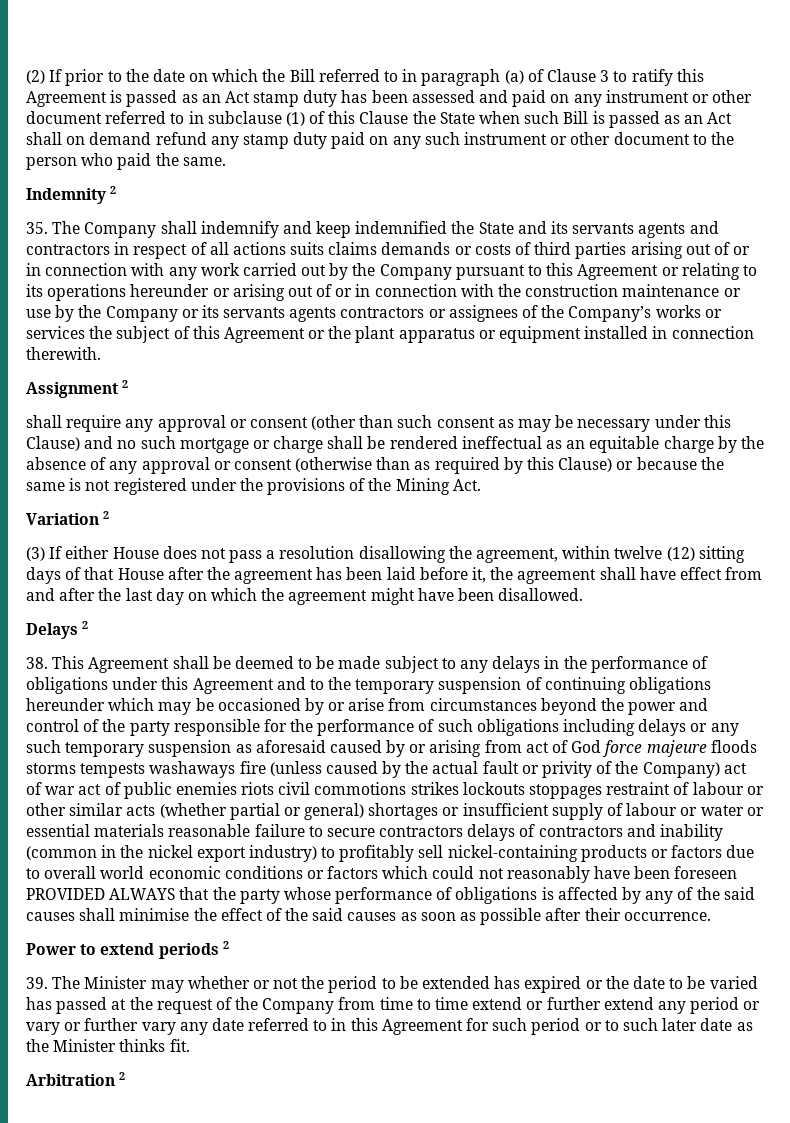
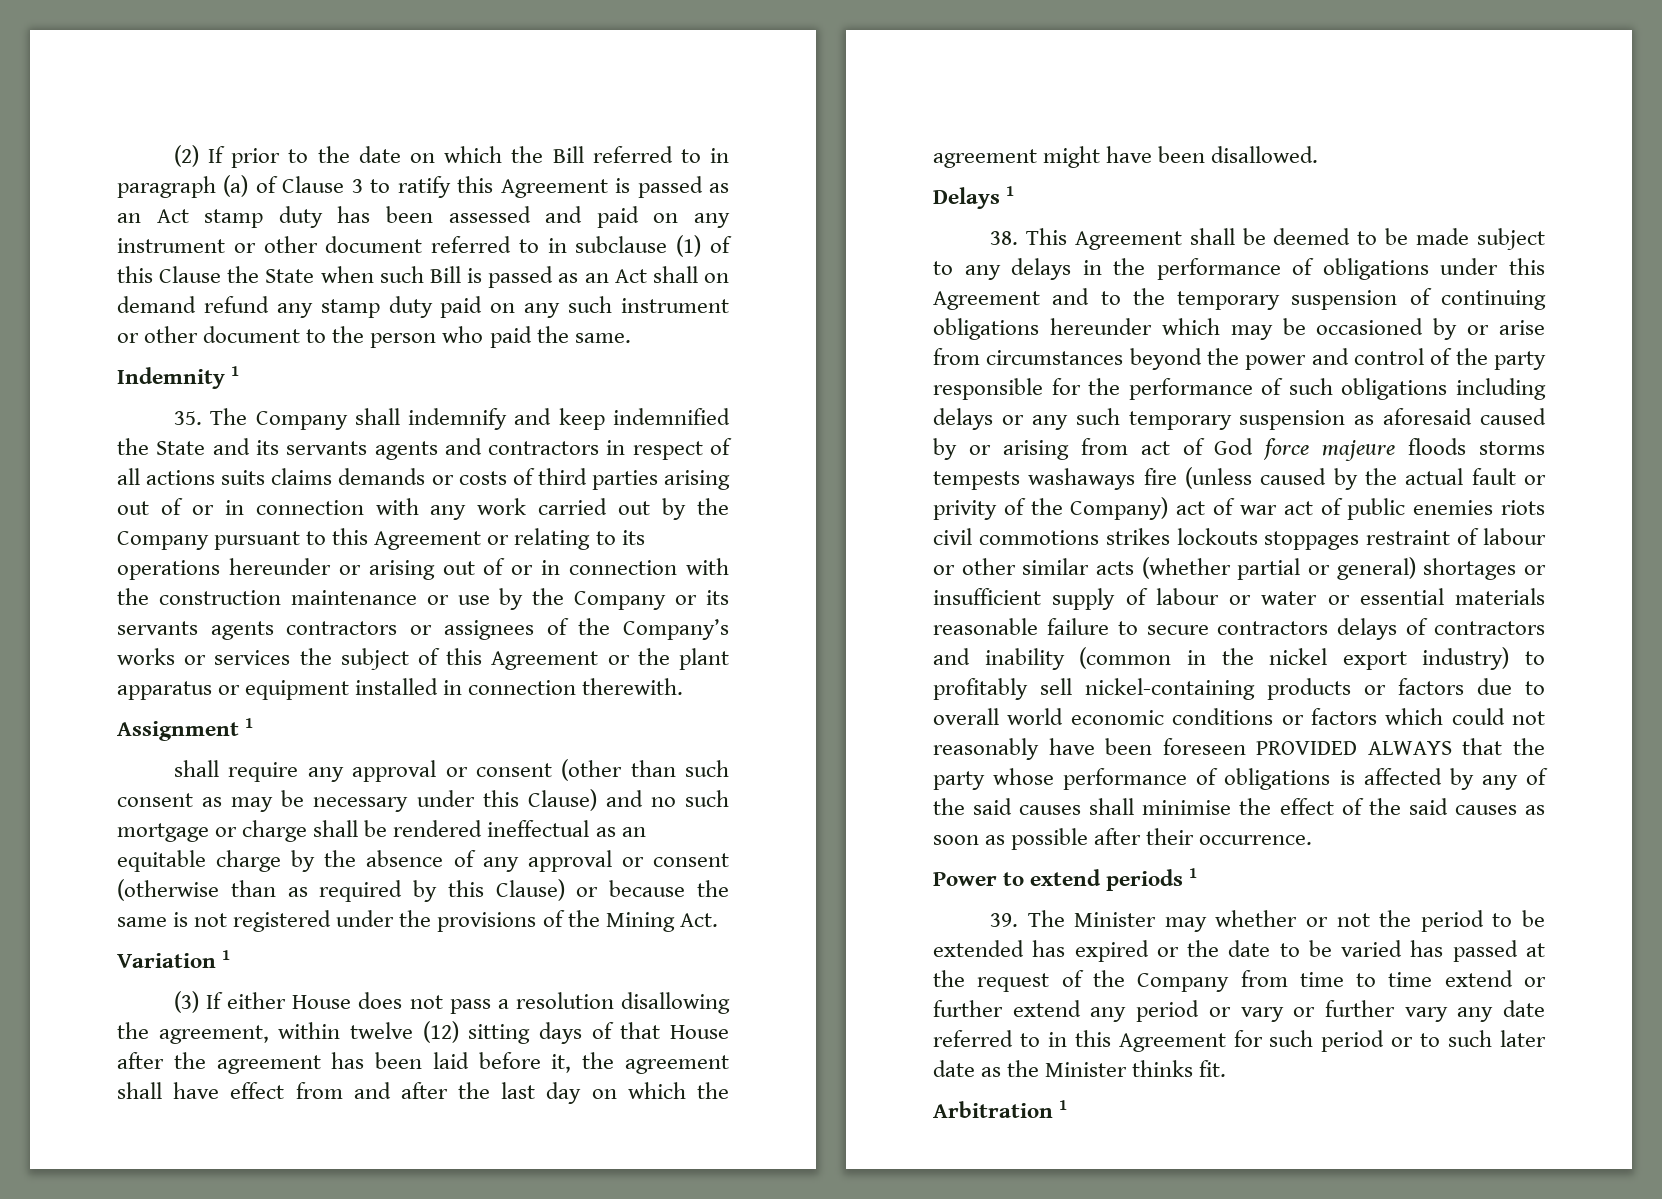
- Indemnity 2
+ Indemnity 1
- Assignment 2
+ Assignment 1
- Variation 2
+ Variation 1
- Delays 2
+ Delays 1
- Power to extend periods 2
+ Power to extend periods 1
- Arbitration 2
+ Arbitration 1

